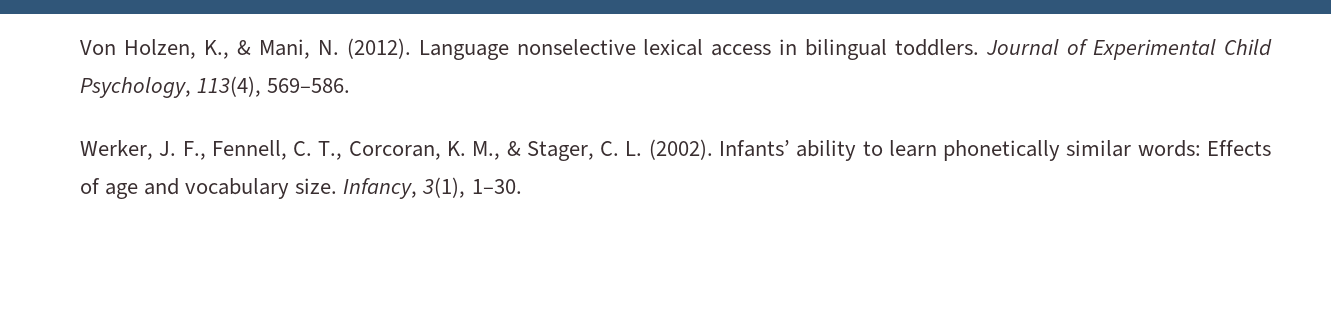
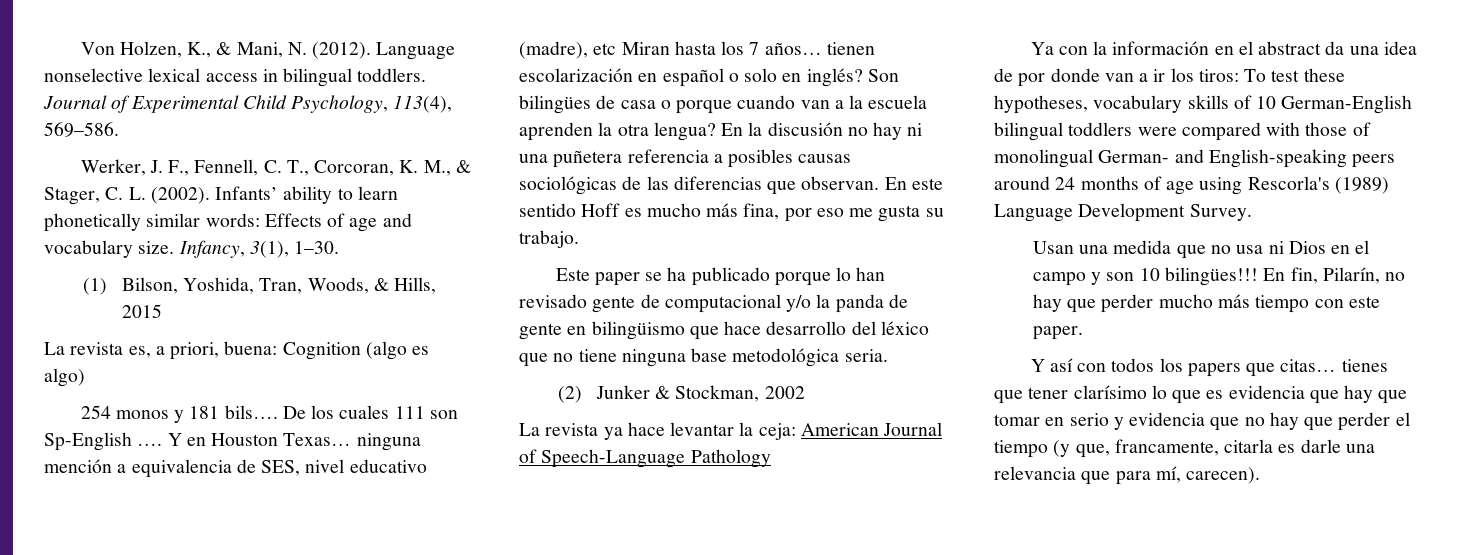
+ (1) Bilson, Yoshida, Tran, Woods, & Hills, 2015
+ La revista es, a priori, buena: Cognition (algo es algo)
+ 254 monos y 181 bils…. De los cuales 111 son Sp-English …. Y en Houston Texas… ninguna mención a equivalencia de SES, nivel educativo (madre), etc Miran hasta los 7 años… tienen escolarización en español o solo en inglés? Son bilingües de casa o porque cuando van a la escuela aprenden la otra lengua? En la discusión no hay ni una puñetera referencia a posibles causas sociológicas de las diferencias que observan. En este sentido Hoff es mucho más fina, por eso me gusta su trabajo.
+ Este paper se ha publicado porque lo han revisado gente de computacional y/o la panda de gente en bilingüismo que hace desarrollo del léxico que no tiene ninguna base metodológica seria.
+ (2) Junker & Stockman, 2002
+ La revista ya hace levantar la ceja: American Journal of Speech-Language Pathology
+ Ya con la información en el abstract da una idea de por donde van a ir los tiros: To test these hypotheses, vocabulary skills of 10 German-English bilingual toddlers were compared with those of monolingual German- and English-speaking peers around 24 months of age using Rescorla's (1989) Language Development Survey.
+ Usan una medida que no usa ni Dios en el campo y son 10 bilingües!!! En fin, Pilarín, no hay que perder mucho más tiempo con este paper.
+ Y así con todos los papers que citas… tienes que tener clarísimo lo que es evidencia que hay que tomar en serio y evidencia que no hay que perder el tiempo (y que, francamente, citarla es darle una relevancia que para mí, carecen).

